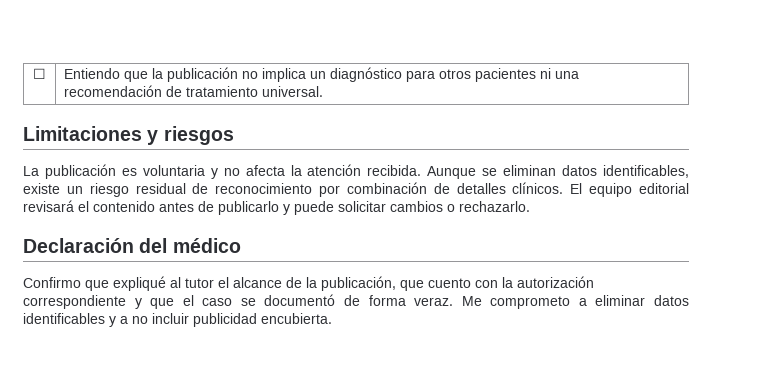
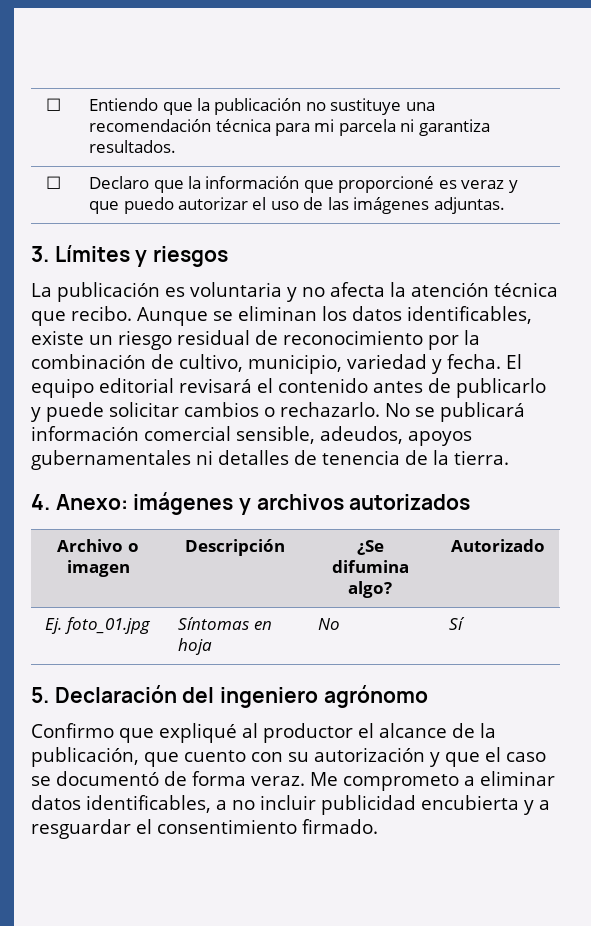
- ☐ | Entiendo que la publicación no implica un diagnóstico para otros pacientes ni una recomendación de tratamiento universal.
- Limitaciones y riesgos
+ ☐ | Entiendo que la publicación no sustituye una recomendación técnica para mi parcela ni garantiza resultados.
+ ☐ | Declaro que la información que proporcioné es veraz y que puedo autorizar el uso de las imágenes adjuntas.
+ 3. Límites y riesgos
- La publicación es voluntaria y no afecta la atención recibida.
+ La publicación es voluntaria y no afecta la atención técnica que recibo.
- Aunque se eliminan datos identificables, existe un riesgo residual de reconocimiento por combinación de detalles clínicos.
+ Aunque se eliminan los datos identificables, existe un riesgo residual de reconocimiento por la combinación de cultivo, municipio, variedad y fecha.
- El equipo editorial revisará el contenido antes de publicarlo y puede solicitar cambios o rechazarlo.
- Declaración del médico
+ El equipo editorial revisará el contenido antes de publicarlo y puede solicitar cambios o rechazarlo. No se publicará información comercial sensible, adeudos, apoyos gubernamentales ni detalles de tenencia de la tierra.
+ 4. Anexo: imágenes y archivos autorizados
+ Archivo o imagen | Descripción | ¿Se difumina algo? | Autorizado
+ Ej. foto_01.jpg | Síntomas en hoja | No | Sí
+ 5. Declaración del ingeniero agrónomo
- Confirmo que expliqué al tutor el alcance de la publicación, que cuento con la autorización correspondiente y que el caso se documentó de forma veraz.
+ Confirmo que expliqué al productor el alcance de la publicación, que cuento con su autorización y que el caso se documentó de forma veraz.
- Me comprometo a eliminar datos identificables y a no incluir publicidad encubierta.
+ Me comprometo a eliminar datos identificables, a no incluir publicidad encubierta y a resguardar el consentimiento firmado.

